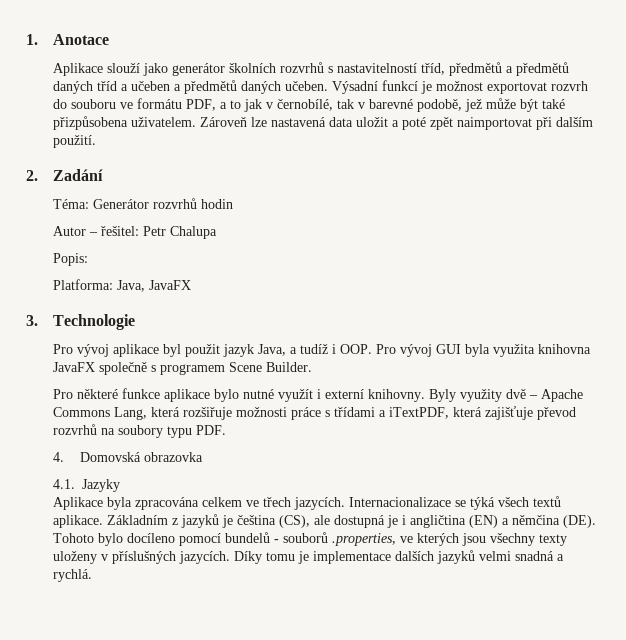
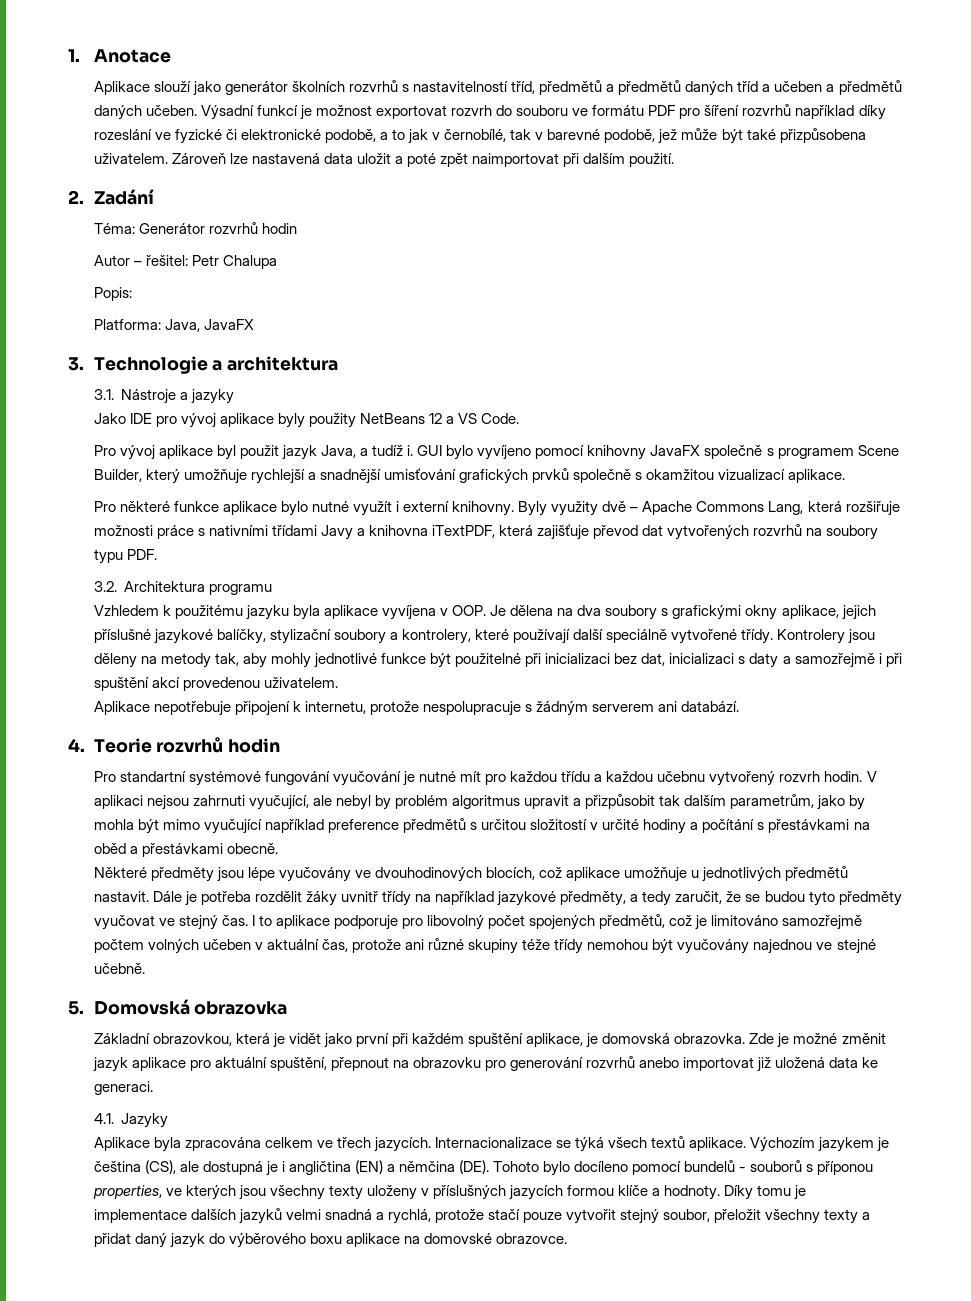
- Výsadní funkcí je možnost exportovat rozvrh do souboru ve formátu PDF, a to jak v černobílé, tak v barevné podobě, jež může být také přizpůsobena uživatelem.
+ Výsadní funkcí je možnost exportovat rozvrh do souboru ve formátu PDF pro šíření rozvrhů například díky rozeslání ve fyzické či elektronické podobě, a to jak v černobílé, tak v barevné podobě, jež může být také přizpůsobena uživatelem.
- 3. Technologie
+ 3. Technologie a architektura
+ 3.1. Nástroje a jazyky
+ Jako IDE pro vývoj aplikace byly použity NetBeans 12 a VS Code.
- Pro vývoj aplikace byl použit jazyk Java, a tudíž i OOP. Pro vývoj GUI byla využita knihovna JavaFX společně s programem Scene Builder.
+ Pro vývoj aplikace byl použit jazyk Java, a tudíž i. GUI bylo vyvíjeno pomocí knihovny JavaFX společně s programem Scene Builder, který umožňuje rychlejší a snadnější umisťování grafických prvků společně s okamžitou vizualizací aplikace.
- Byly využity dvě – Apache Commons Lang, která rozšiřuje možnosti práce s třídami a iTextPDF, která zajišťuje převod rozvrhů na soubory typu PDF.
+ Byly využity dvě – Apache Commons Lang, která rozšiřuje možnosti práce s nativními třídami Javy a knihovna iTextPDF, která zajišťuje převod dat vytvořených rozvrhů na soubory typu PDF.
- 4. Domovská obrazovka
+ 3.2. Architektura programu
+ Vzhledem k použitému jazyku byla aplikace vyvíjena v OOP. Je dělena na dva soubory s grafickými okny aplikace, jejich příslušné jazykové balíčky, stylizační soubory a kontrolery, které používají další speciálně vytvořené třídy. Kontrolery jsou děleny na metody tak, aby mohly jednotlivé funkce být použitelné při inicializaci bez dat, inicializaci s daty a samozřejmě i při spuštění akcí provedenou uživatelem.
+ Aplikace nepotřebuje připojení k internetu, protože nespolupracuje s žádným serverem ani databází.
+ 4. Teorie rozvrhů hodin
+ Pro standartní systémové fungování vyučování je nutné mít pro každou třídu a každou učebnu vytvořený rozvrh hodin. V aplikaci nejsou zahrnuti vyučující, ale nebyl by problém algoritmus upravit a přizpůsobit tak dalším parametrům, jako by mohla být mimo vyučující například preference předmětů s určitou složitostí v určité hodiny a počítání s přestávkami na oběd a přestávkami obecně.
+ Některé předměty jsou lépe vyučovány ve dvouhodinových blocích, což aplikace umožňuje u jednotlivých předmětů nastavit. Dále je potřeba rozdělit žáky uvnitř třídy na například jazykové předměty, a tedy zaručit, že se budou tyto předměty vyučovat ve stejný čas. I to aplikace podporuje pro libovolný počet spojených předmětů, což je limitováno samozřejmě počtem volných učeben v aktuální čas, protože ani různé skupiny téže třídy nemohou být vyučovány najednou ve stejné učebně.
+ 5. Domovská obrazovka
+ Základní obrazovkou, která je vidět jako první při každém spuštění aplikace, je domovská obrazovka. Zde je možné změnit jazyk aplikace pro aktuální spuštění, přepnout na obrazovku pro generování rozvrhů anebo importovat již uložená data ke generaci.
- Základním z jazyků je čeština (CS), ale dostupná je i angličtina (EN) a němčina (DE). Tohoto bylo docíleno pomocí bundelů - souborů .properties, ve kterých jsou všechny texty uloženy v příslušných jazycích.
+ Výchozím jazykem je čeština (CS), ale dostupná je i angličtina (EN) a němčina (DE). Tohoto bylo docíleno pomocí bundelů - souborů s příponou properties, ve kterých jsou všechny texty uloženy v příslušných jazycích formou klíče a hodnoty.
- Díky tomu je implementace dalších jazyků velmi snadná a rychlá.
+ Díky tomu je implementace dalších jazyků velmi snadná a rychlá, protože stačí pouze vytvořit stejný soubor, přeložit všechny texty a přidat daný jazyk do výběrového boxu aplikace na domovské obrazovce.

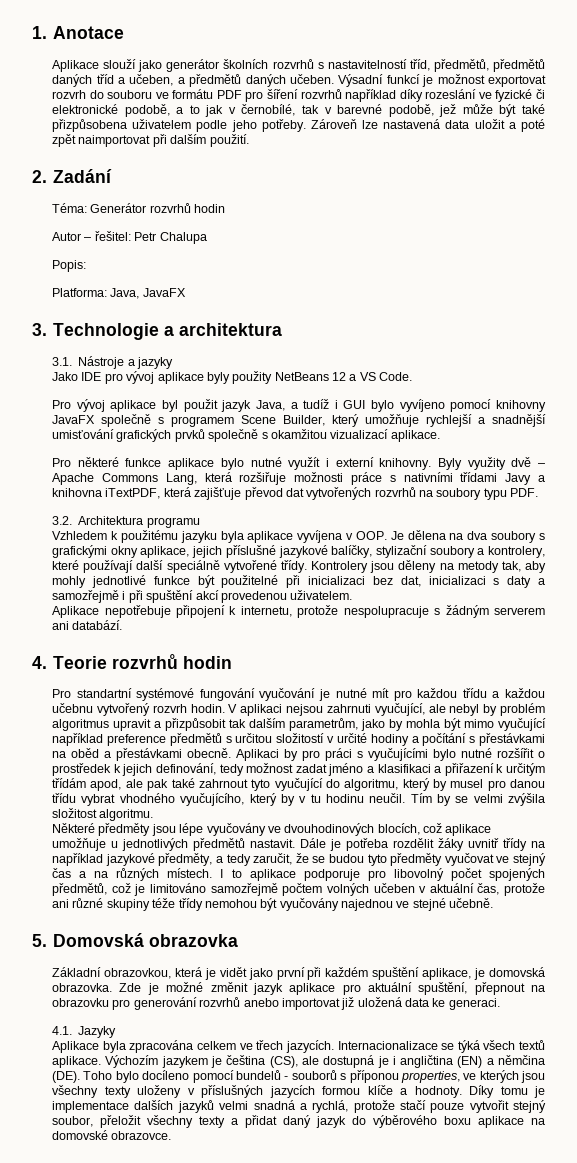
- Aplikace slouží jako generátor školních rozvrhů s nastavitelností tříd, předmětů a předmětů daných tříd a učeben a předmětů daných učeben.
+ Aplikace slouží jako generátor školních rozvrhů s nastavitelností tříd, předmětů, předmětů daných tříd a učeben, a předmětů daných učeben.
- Výsadní funkcí je možnost exportovat rozvrh do souboru ve formátu PDF pro šíření rozvrhů například díky rozeslání ve fyzické či elektronické podobě, a to jak v černobílé, tak v barevné podobě, jež může být také přizpůsobena uživatelem.
+ Výsadní funkcí je možnost exportovat rozvrh do souboru ve formátu PDF pro šíření rozvrhů například díky rozeslání ve fyzické či elektronické podobě, a to jak v černobílé, tak v barevné podobě, jež může být také přizpůsobena uživatelem podle jeho potřeby.
- Pro vývoj aplikace byl použit jazyk Java, a tudíž i. GUI bylo vyvíjeno pomocí knihovny JavaFX společně s programem Scene Builder, který umožňuje rychlejší a snadnější umisťování grafických prvků společně s okamžitou vizualizací aplikace.
+ Pro vývoj aplikace byl použit jazyk Java, a tudíž i GUI bylo vyvíjeno pomocí knihovny JavaFX společně s programem Scene Builder, který umožňuje rychlejší a snadnější umisťování grafických prvků společně s okamžitou vizualizací aplikace.
+ Aplikaci by pro práci s vyučujícími bylo nutné rozšířit o prostředek k jejich definování, tedy možnost zadat jméno a klasifikaci a přiřazení k určitým třídám apod, ale pak také zahrnout tyto vyučující do algoritmu, který by musel pro danou třídu vybrat vhodného vyučujícího, který by v tu hodinu neučil. Tím by se velmi zvýšila složitost algoritmu.
- Dále je potřeba rozdělit žáky uvnitř třídy na například jazykové předměty, a tedy zaručit, že se budou tyto předměty vyučovat ve stejný čas.
+ Dále je potřeba rozdělit žáky uvnitř třídy na například jazykové předměty, a tedy zaručit, že se budou tyto předměty vyučovat ve stejný čas a na různých místech.
- Výchozím jazykem je čeština (CS), ale dostupná je i angličtina (EN) a němčina (DE). Tohoto bylo docíleno pomocí bundelů - souborů s příponou properties, ve kterých jsou všechny texty uloženy v příslušných jazycích formou klíče a hodnoty.
+ Výchozím jazykem je čeština (CS), ale dostupná je i angličtina (EN) a němčina (DE). Toho bylo docíleno pomocí bundelů - souborů s příponou properties, ve kterých jsou všechny texty uloženy v příslušných jazycích formou klíče a hodnoty.

